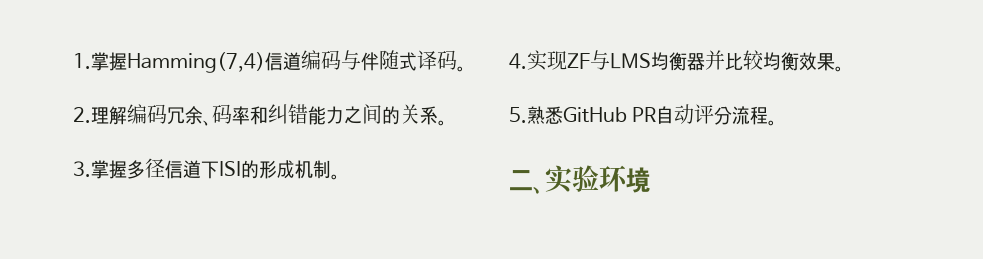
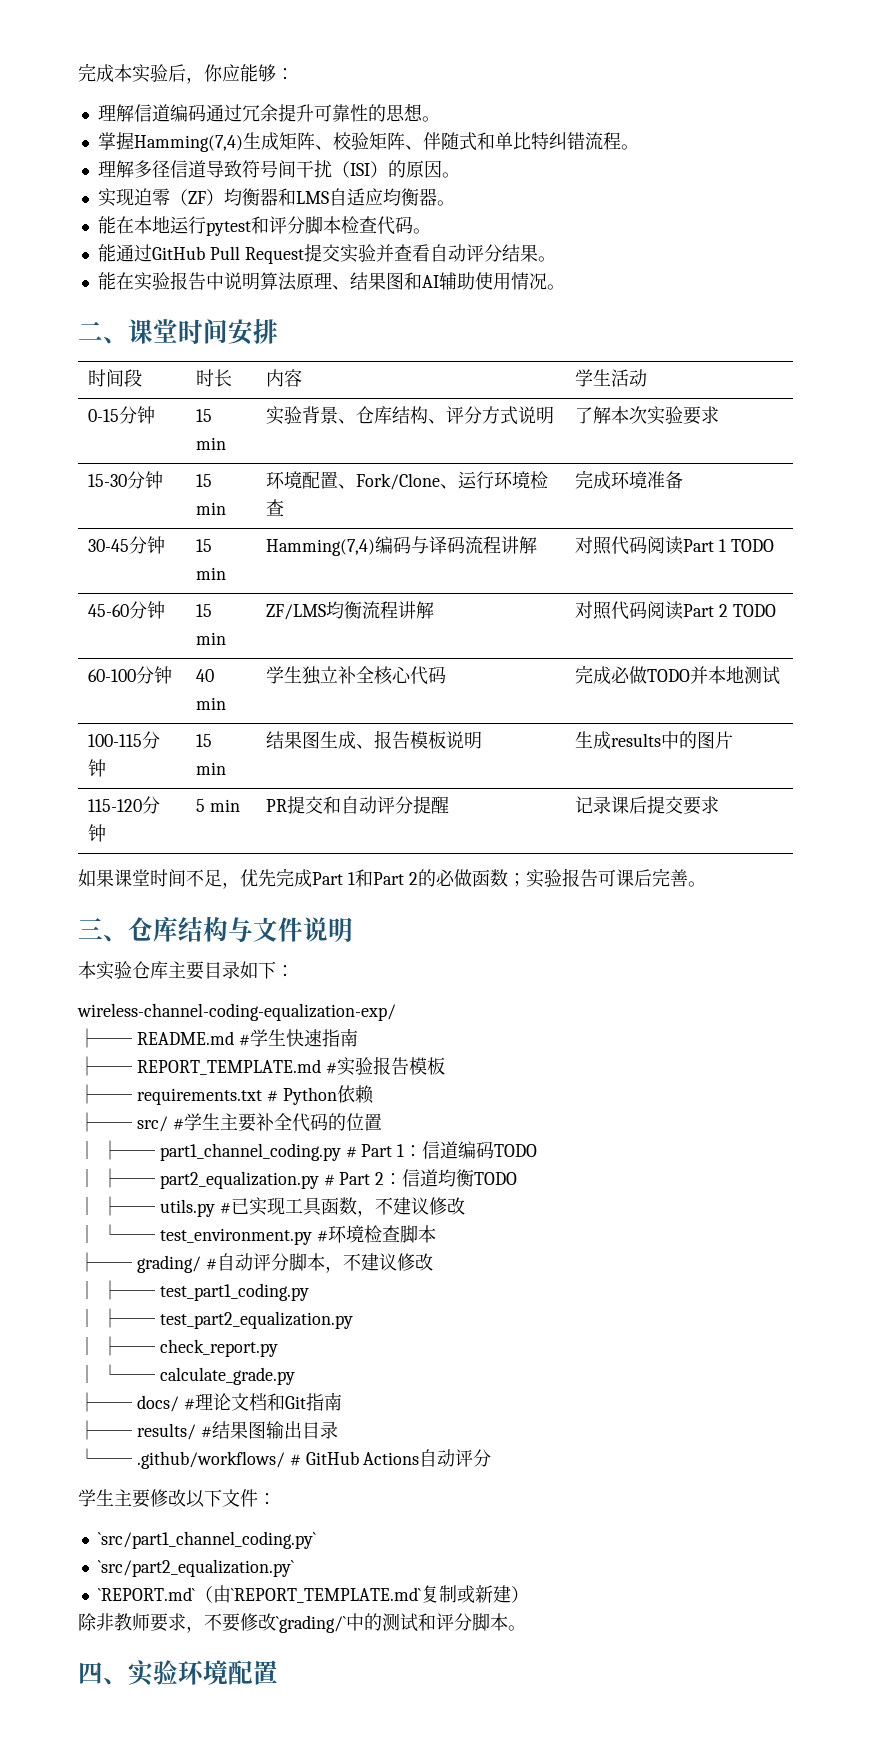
- 1.掌握Hamming(7,4)信道编码与伴随式译码。
- 2.理解编码冗余、码率和纠错能力之间的关系。
- 3.掌握多径信道下ISI的形成机制。
- 4.实现ZF与LMS均衡器并比较均衡效果。
- 5.熟悉GitHub PR自动评分流程。
- 二、实验环境
+ 完成本实验后，你应能够：
+ 理解信道编码通过冗余提升可靠性的思想。
+ 掌握Hamming(7,4)生成矩阵、校验矩阵、伴随式和单比特纠错流程。
+ 理解多径信道导致符号间干扰（ISI）的原因。
+ 实现迫零（ZF）均衡器和LMS自适应均衡器。
+ 能在本地运行pytest和评分脚本检查代码。
+ 能通过GitHub Pull Request提交实验并查看自动评分结果。
+ 能在实验报告中说明算法原理、结果图和AI辅助使用情况。
+ 二、课堂时间安排
+ 时间段 | 时长 | 内容 | 学生活动
+ 0-15分钟 | 15 min | 实验背景、仓库结构、评分方式说明 | 了解本次实验要求
+ 15-30分钟 | 15 min | 环境配置、Fork/Clone、运行环境检查 | 完成环境准备
+ 30-45分钟 | 15 min | Hamming(7,4)编码与译码流程讲解 | 对照代码阅读Part 1 TODO
+ 45-60分钟 | 15 min | ZF/LMS均衡流程讲解 | 对照代码阅读Part 2 TODO
+ 60-100分钟 | 40 min | 学生独立补全核心代码 | 完成必做TODO并本地测试
+ 100-115分钟 | 15 min | 结果图生成、报告模板说明 | 生成results中的图片
+ 115-120分钟 | 5 min | PR提交和自动评分提醒 | 记录课后提交要求
+ 如果课堂时间不足，优先完成Part 1和Part 2的必做函数；实验报告可课后完善。
+ 三、仓库结构与文件说明
+ 本实验仓库主要目录如下：
+ wireless-channel-coding-equalization-exp/
+ ├── README.md #学生快速指南
+ ├── REPORT_TEMPLATE.md #实验报告模板
+ ├── requirements.txt # Python依赖
+ ├── src/ #学生主要补全代码的位置
+ │ ├── part1_channel_coding.py # Part 1：信道编码TODO
+ │ ├── part2_equalization.py # Part 2：信道均衡TODO
+ │ ├── utils.py #已实现工具函数，不建议修改
+ │ └── test_environment.py #环境检查脚本
+ ├── grading/ #自动评分脚本，不建议修改
+ │ ├── test_part1_coding.py
+ │ ├── test_part2_equalization.py
+ │ ├── check_report.py
+ │ └── calculate_grade.py
+ ├── docs/ #理论文档和Git指南
+ ├── results/ #结果图输出目录
+ └── .github/workflows/ # GitHub Actions自动评分
+ 学生主要修改以下文件：
+ `src/part1_channel_coding.py`
+ `src/part2_equalization.py`
+ `REPORT.md`（由`REPORT_TEMPLATE.md`复制或新建）
+ 除非教师要求，不要修改`grading/`中的测试和评分脚本。
+ 四、实验环境配置

